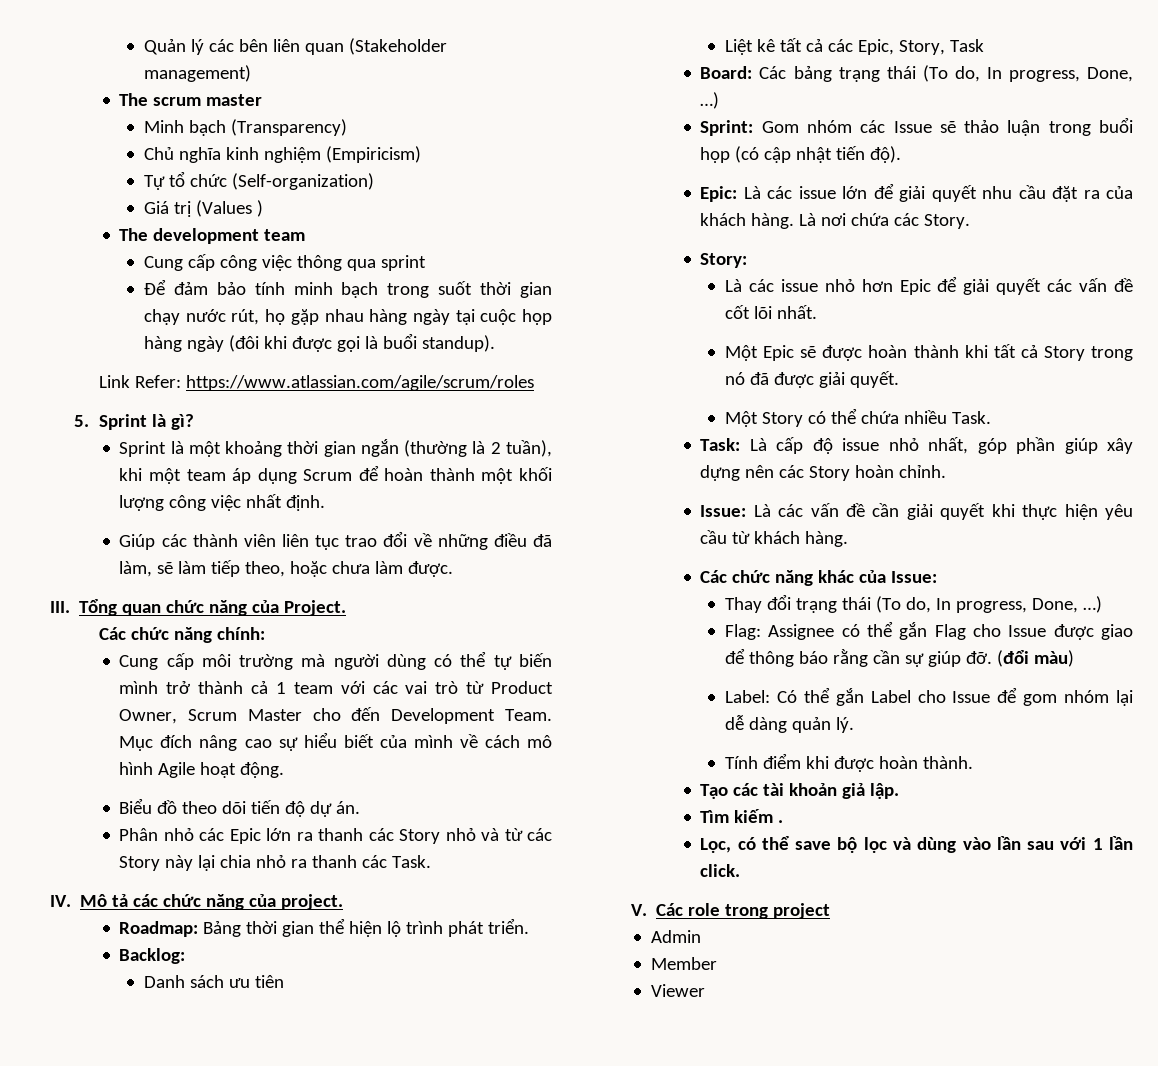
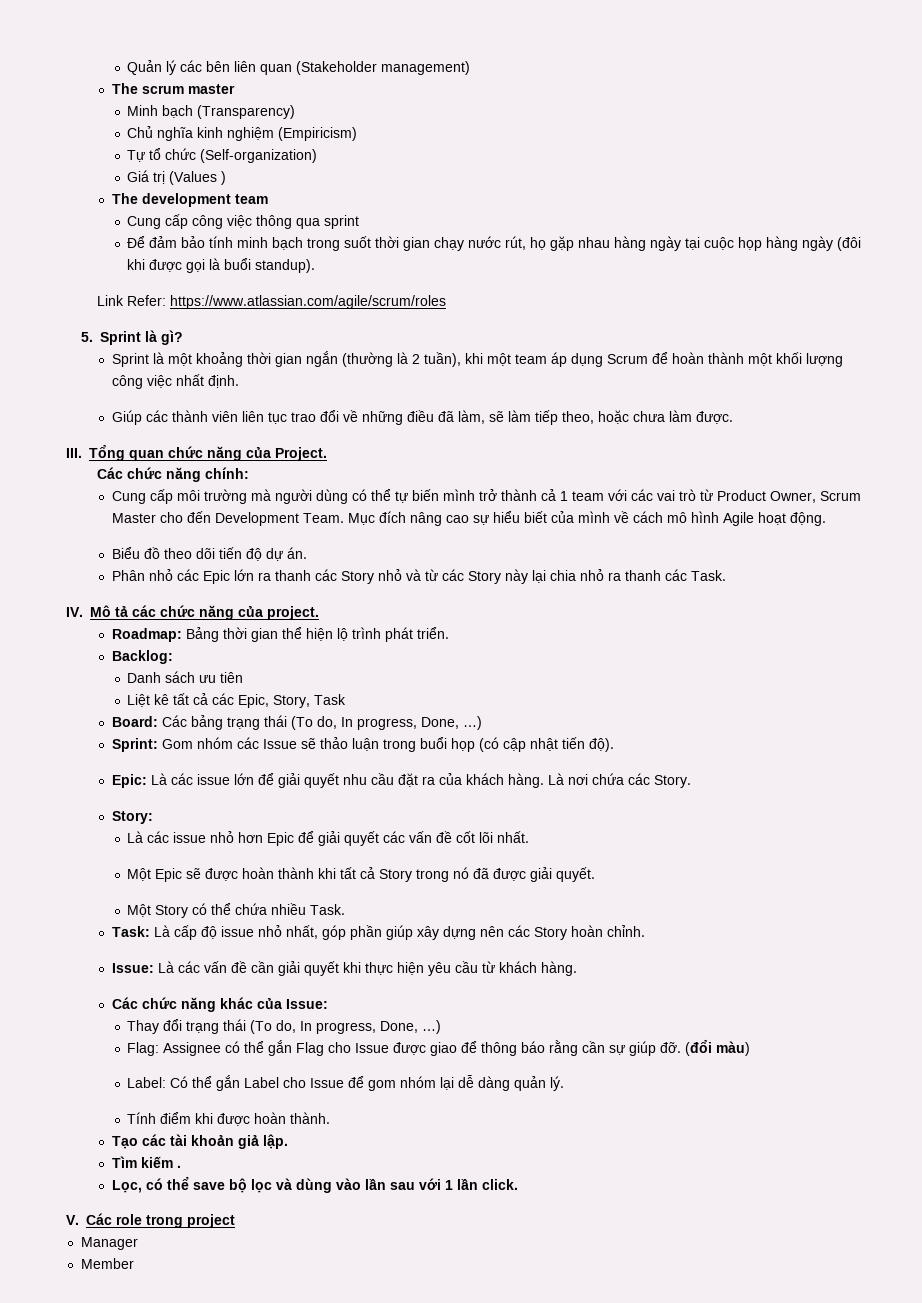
- Admin
+ Manager
- Viewer

